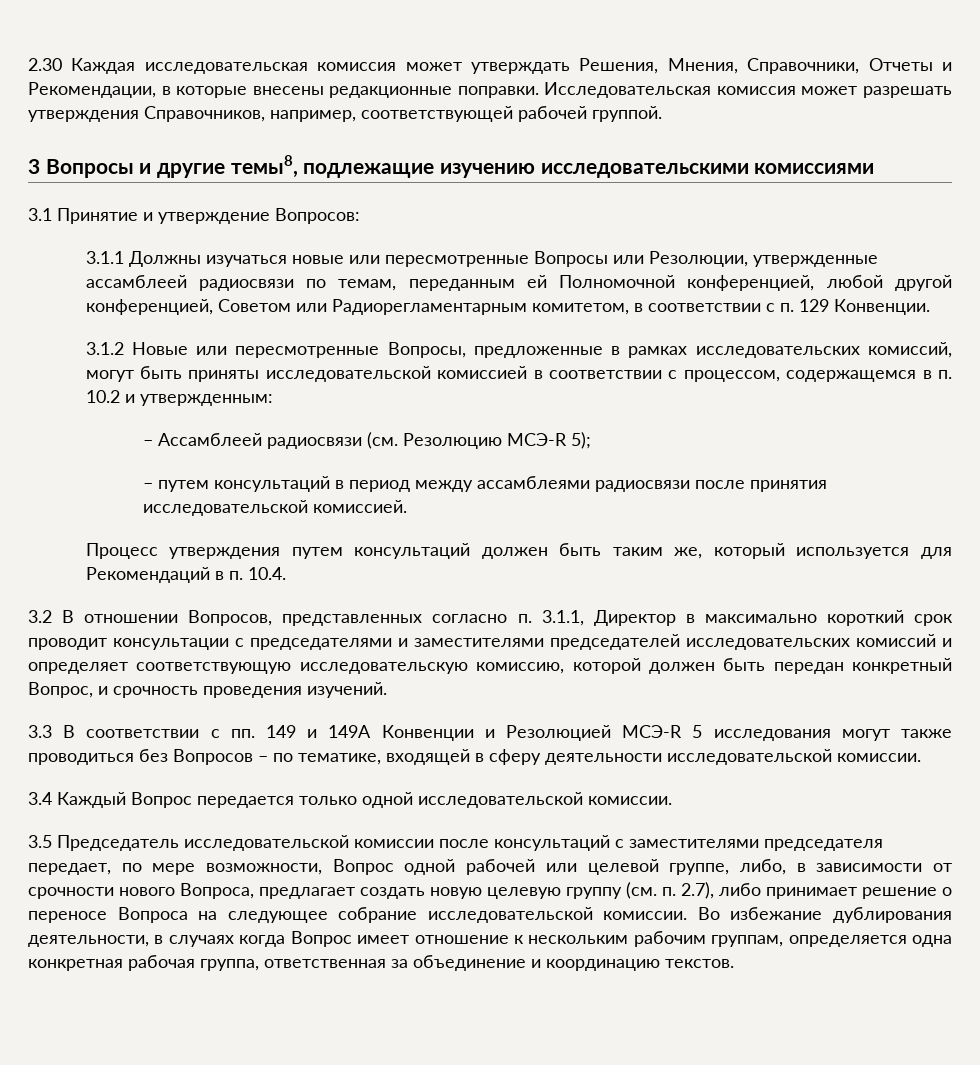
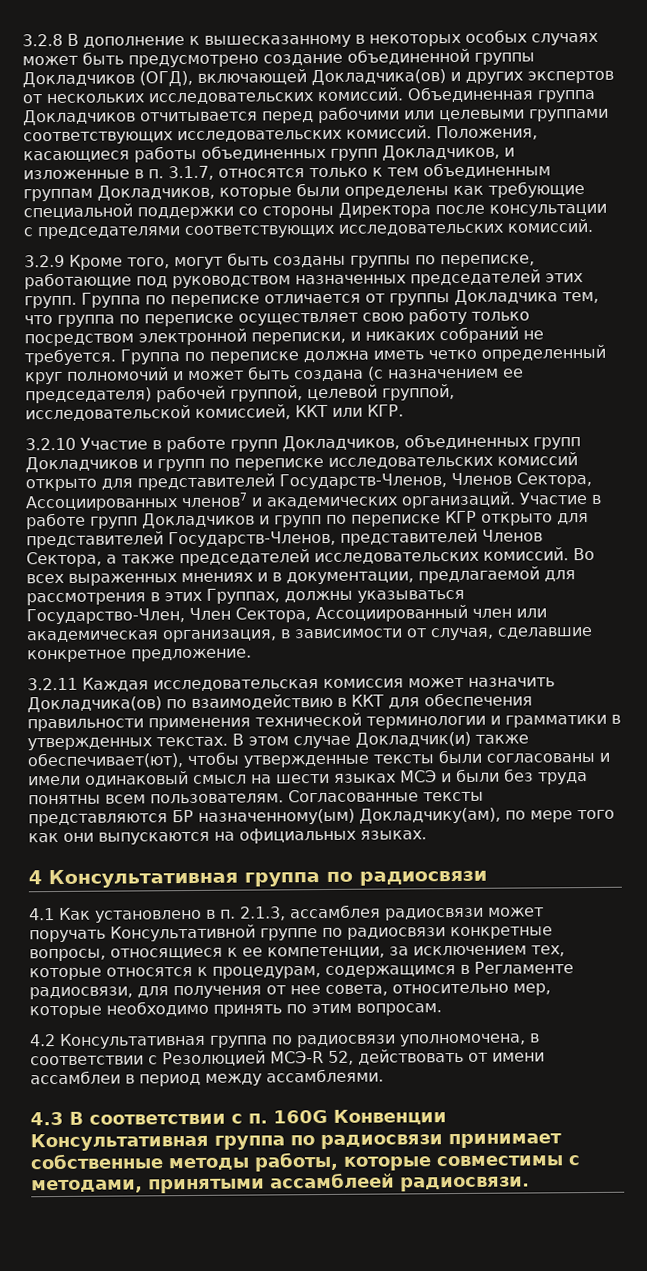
- 2.30 Каждая исследовательская комиссия может утверждать Решения, Мнения, Справочники, Отчеты и Рекомендации, в которые внесены редакционные поправки. Исследовательская комиссия может разрешать утверждения Справочников, например, соответствующей рабочей группой.
- 3 Вопросы и другие темы8, подлежащие изучению исследовательскими комиссиями
- 3.1 Принятие и утверждение Вопросов:
- 3.1.1 Должны изучаться новые или пересмотренные Вопросы или Резолюции, утвержденные ассамблеей радиосвязи по темам, переданным ей Полномочной конференцией, любой другой конференцией, Советом или Радиорегламентарным комитетом, в соответствии с п. 129 Конвенции.
- 3.1.2 Новые или пересмотренные Вопросы, предложенные в рамках исследовательских комиссий, могут быть приняты исследовательской комиссией в соответствии с процессом, содержащемся в п. 10.2 и утвержденным:
- – Ассамблеей радиосвязи (см. Резолюцию МСЭ-R 5);
- – путем консультаций в период между ассамблеями радиосвязи после принятия исследовательской комиссией.
- Процесс утверждения путем консультаций должен быть таким же, который используется для Рекомендаций в п. 10.4.
- 3.2 В отношении Вопросов, представленных согласно п. 3.1.1, Директор в максимально короткий срок проводит консультации с председателями и заместителями председателей исследовательских комиссий и определяет соответствующую исследовательскую комиссию, которой должен быть передан конкретный Вопрос, и срочность проведения изучений.
- 3.3 В соответствии с пп. 149 и 149А Конвенции и Резолюцией МСЭ-R 5 исследования могут также проводиться без Вопросов – по тематике, входящей в сферу деятельности исследовательской комиссии.
- 3.4 Каждый Вопрос передается только одной исследовательской комиссии.
- 3.5 Председатель исследовательской комиссии после консультаций с заместителями председателя передает, по мере возможности, Вопрос одной рабочей или целевой группе, либо, в зависимости от срочности нового Вопроса, предлагает создать новую целевую группу (см. п. 2.7), либо принимает решение о переносе Вопроса на следующее собрание исследовательской комиссии. Во избежание дублирования деятельности, в случаях когда Вопрос имеет отношение к нескольким рабочим группам, определяется одна конкретная рабочая группа, ответственная за объединение и координацию текстов.
+ 3.2.8 В дополнение к вышесказанному в некоторых особых случаях может быть предусмотрено создание объединенной группы Докладчиков (ОГД), включающей Докладчика(ов) и других экспертов от нескольких исследовательских комиссий. Объединенная группа Докладчиков отчитывается перед рабочими или целевыми группами соответствующих исследовательских комиссий. Положения, касающиеся работы объединенных групп Докладчиков, и изложенные в п. 3.1.7, относятся только к тем объединенным группам Докладчиков, которые были определены как требующие специальной поддержки со стороны Директора после консультации с председателями соответствующих исследовательских комиссий.
+ 3.2.9 Кроме того, могут быть созданы группы по переписке, работающие под руководством назначенных председателей этих групп. Группа по переписке отличается от группы Докладчика тем, что группа по переписке осуществляет свою работу только посредством электронной переписки, и никаких собраний не требуется. Группа по переписке должна иметь четко определенный круг полномочий и может быть создана (с назначением ее председателя) рабочей группой, целевой группой, исследовательской комиссией, ККТ или КГР.
+ 3.2.10 Участие в работе групп Докладчиков, объединенных групп Докладчиков и групп по переписке исследовательских комиссий открыто для представителей Государств-Членов, Членов Сектора, Ассоциированных членов7 и академических организаций. Участие в работе групп Докладчиков и групп по переписке КГР открыто для представителей Государств-Членов, представителей Членов Сектора, а также председателей исследовательских комиссий. Во всех выраженных мнениях и в документации, предлагаемой для рассмотрения в этих Группах, должны указываться Государство-Член, Член Сектора, Ассоциированный член или академическая организация, в зависимости от случая, сделавшие конкретное предложение.
+ 3.2.11 Каждая исследовательская комиссия может назначить Докладчика(ов) по взаимодействию в ККТ для обеспечения правильности применения технической терминологии и грамматики в утвержденных текстах. В этом случае Докладчик(и) также обеспечивает(ют), чтобы утвержденные тексты были согласованы и имели одинаковый смысл на шести языках МСЭ и были без труда понятны всем пользователям. Согласованные тексты представляются БР назначенному(ым) Докладчику(ам), по мере того как они выпускаются на официальных языках.
+ 4 Консультативная группа по радиосвязи
+ 4.1 Как установлено в п. 2.1.3, ассамблея радиосвязи может поручать Консультативной группе по радиосвязи конкретные вопросы, относящиеся к ее компетенции, за исключением тех, которые относятся к процедурам, содержащимся в Регламенте радиосвязи, для получения от нее совета, относительно мер, которые необходимо принять по этим вопросам.
+ 4.2 Консультативная группа по радиосвязи уполномочена, в соответствии с Резолюцией МСЭ-R 52, действовать от имени ассамблеи в период между ассамблеями.
+ 4.3 В соответствии с п. 160G Конвенции Консультативная группа по радиосвязи принимает собственные методы работы, которые совместимы с методами, принятыми ассамблеей радиосвязи.

